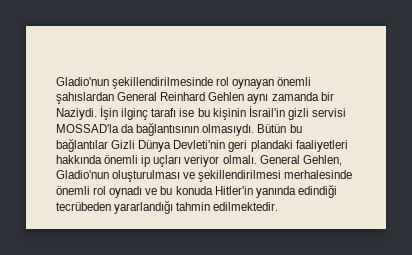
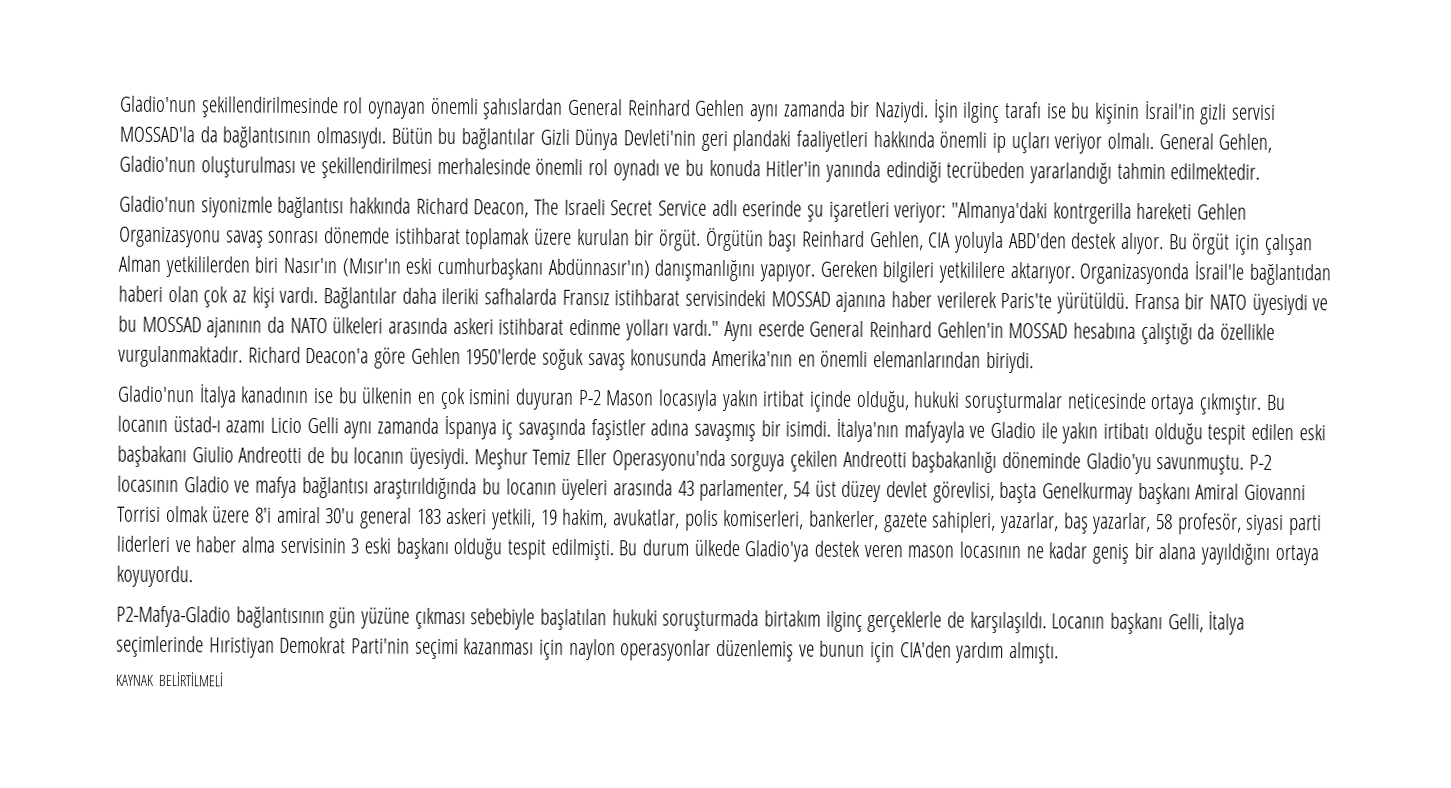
+ Gladio'nun siyonizmle bağlantısı hakkında Richard Deacon, The Israeli Secret Service adlı eserinde şu işaretleri veriyor: "Almanya'daki kontrgerilla hareketi Gehlen Organizasyonu savaş sonrası dönemde istihbarat toplamak üzere kurulan bir örgüt. Örgütün başı Reinhard Gehlen, CIA yoluyla ABD'den destek alıyor. Bu örgüt için çalışan Alman yetkililerden biri Nasır'ın (Mısır'ın eski cumhurbaşkanı Abdünnasır'ın) danışmanlığını yapıyor. Gereken bilgileri yetkililere aktarıyor. Organizasyonda İsrail'le bağlantıdan haberi olan çok az kişi vardı. Bağlantılar daha ileriki safhalarda Fransız istihbarat servisindeki MOSSAD ajanına haber verilerek Paris'te yürütüldü. Fransa bir NATO üyesiydi ve bu MOSSAD ajanının da NATO ülkeleri arasında askeri istihbarat edinme yolları vardı." Aynı eserde General Reinhard Gehlen'in MOSSAD hesabına çalıştığı da özellikle vurgulanmaktadır. Richard Deacon'a göre Gehlen 1950'lerde soğuk savaş konusunda Amerika'nın en önemli elemanlarından biriydi.
+ Gladio'nun İtalya kanadının ise bu ülkenin en çok ismini duyuran P-2 Mason locasıyla yakın irtibat içinde olduğu, hukuki soruşturmalar neticesinde ortaya çıkmıştır. Bu locanın üstad-ı azamı Licio Gelli aynı zamanda İspanya iç savaşında faşistler adına savaşmış bir isimdi. İtalya'nın mafyayla ve Gladio ile yakın irtibatı olduğu tespit edilen eski başbakanı Giulio Andreotti de bu locanın üyesiydi. Meşhur Temiz Eller Operasyonu'nda sorguya çekilen Andreotti başbakanlığı döneminde Gladio'yu savunmuştu. P-2 locasının Gladio ve mafya bağlantısı araştırıldığında bu locanın üyeleri arasında 43 parlamenter, 54 üst düzey devlet görevlisi, başta Genelkurmay başkanı Amiral Giovanni Torrisi olmak üzere 8'i amiral 30'u general 183 askeri yetkili, 19 hakim, avukatlar, polis komiserleri, bankerler, gazete sahipleri, yazarlar, baş yazarlar, 58 profesör, siyasi parti liderleri ve haber alma servisinin 3 eski başkanı olduğu tespit edilmişti. Bu durum ülkede Gladio'ya destek veren mason locasının ne kadar geniş bir alana yayıldığını ortaya koyuyordu.
+ P2-Mafya-Gladio bağlantısının gün yüzüne çıkması sebebiyle başlatılan hukuki soruşturmada birtakım ilginç gerçeklerle de karşılaşıldı. Locanın başkanı Gelli, İtalya seçimlerinde Hıristiyan Demokrat Parti'nin seçimi kazanması için naylon operasyonlar düzenlemiş ve bunun için CIA'den yardım almıştı.
+ KAYNAK BELİRTİLMELİ

